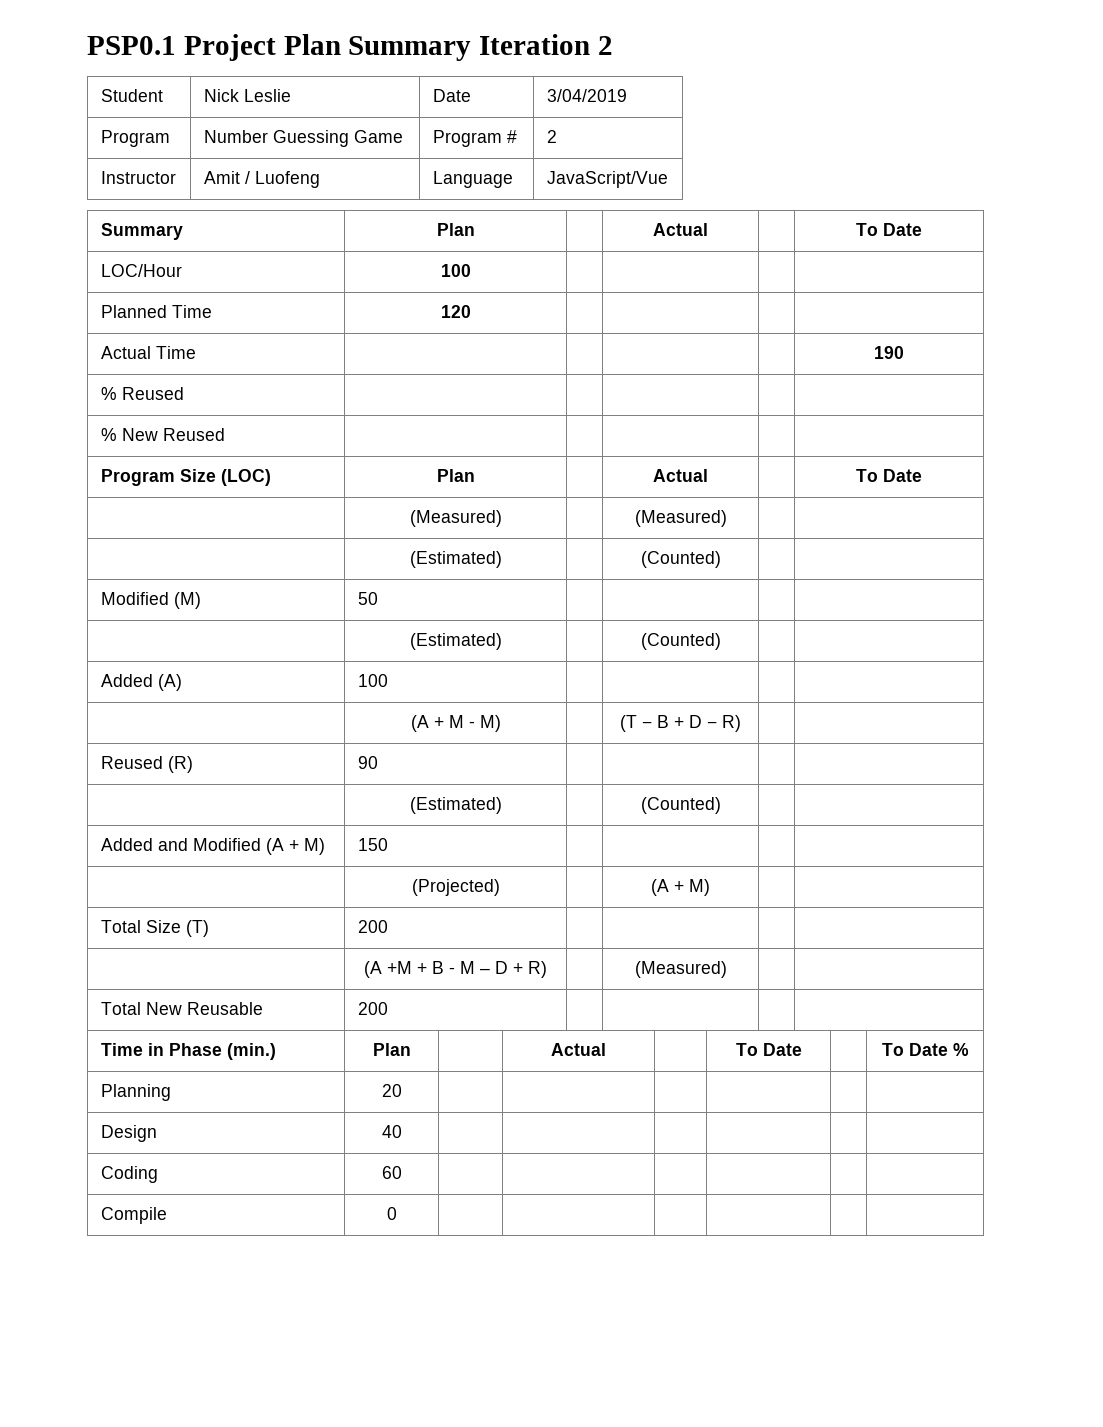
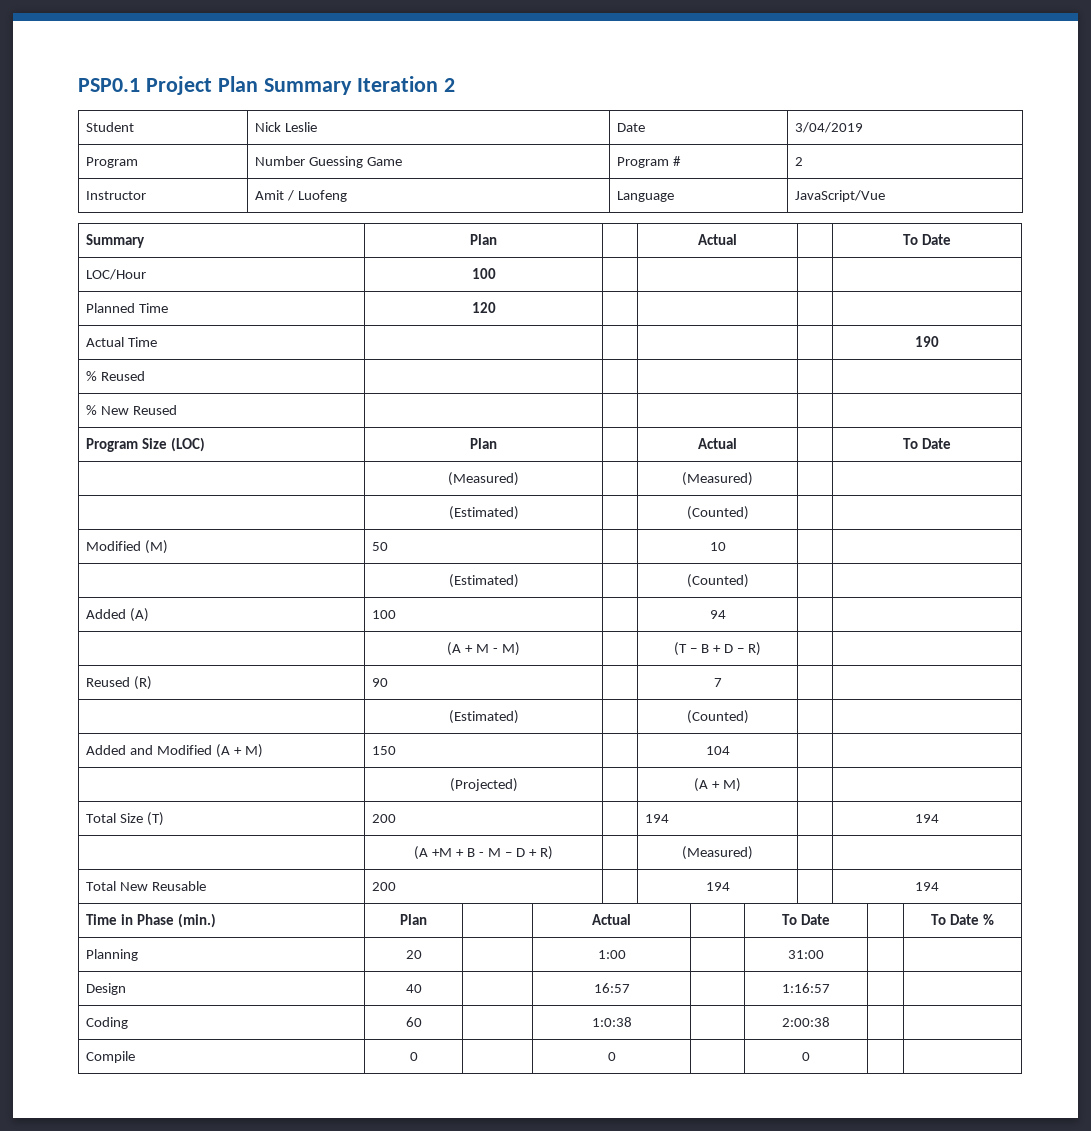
- Modified (M) | 50 | | | |
+ Modified (M) | 50 | | 10 | |
- Added (A) | 100 | | | |
+ Added (A) | 100 | | 94 | |
- Reused (R) | 90 | | | |
+ Reused (R) | 90 | | 7 | |
- Added and Modified (A + M) | 150 | | | |
+ Added and Modified (A + M) | 150 | | 104 | |
- Total Size (T) | 200 | | | |
+ Total Size (T) | 200 | | 194 | | 194
- Total New Reusable | 200 | | | |
+ Total New Reusable | 200 | | 194 | | 194
- Planning | 20 | | | | | |
+ Planning | 20 | | 1:00 | | 31:00 | |
- Design | 40 | | | | | |
+ Design | 40 | | 16:57 | | 1:16:57 | |
- Coding | 60 | | | | | |
+ Coding | 60 | | 1:0:38 | | 2:00:38 | |
- Compile | 0 | | | | | |
+ Compile | 0 | | 0 | | 0 | |

